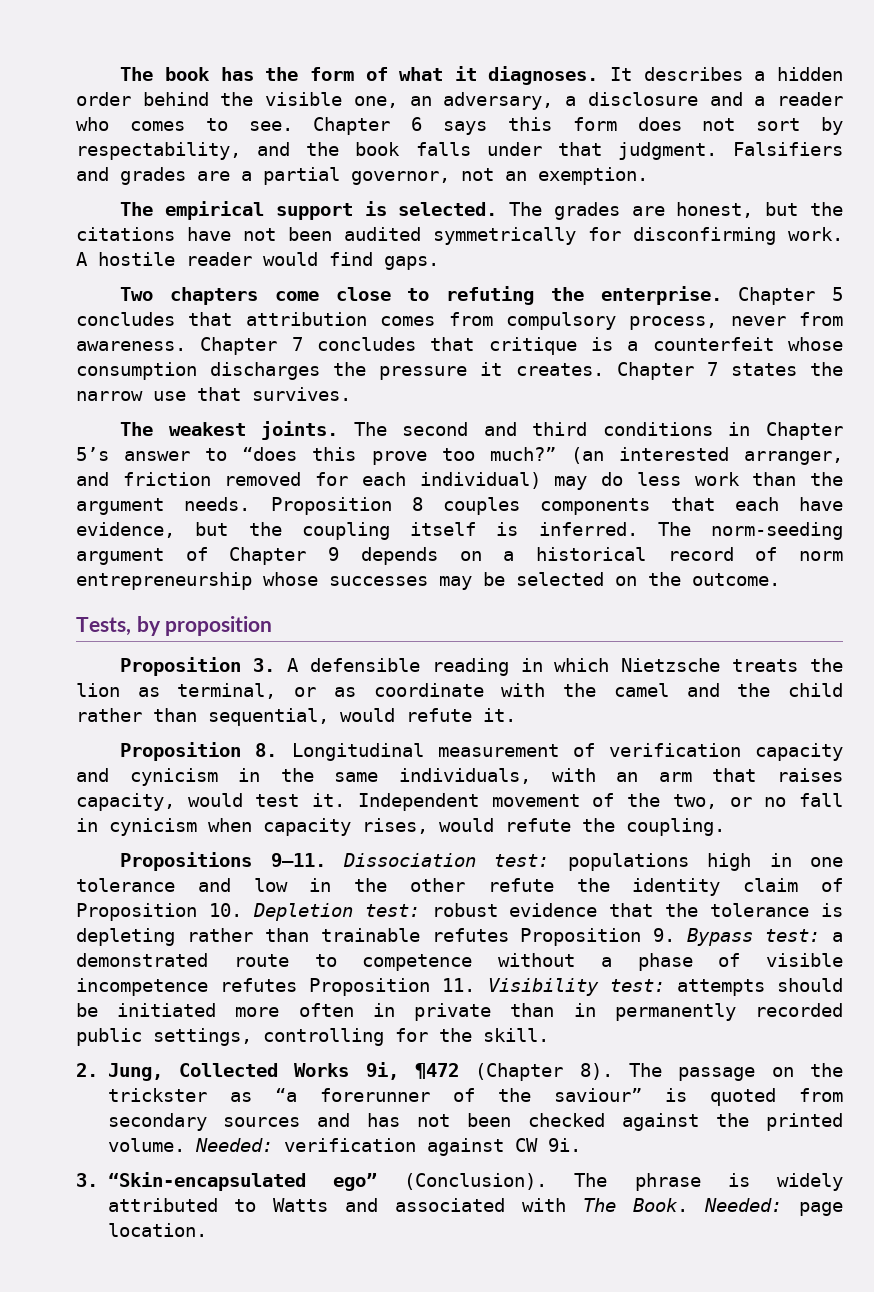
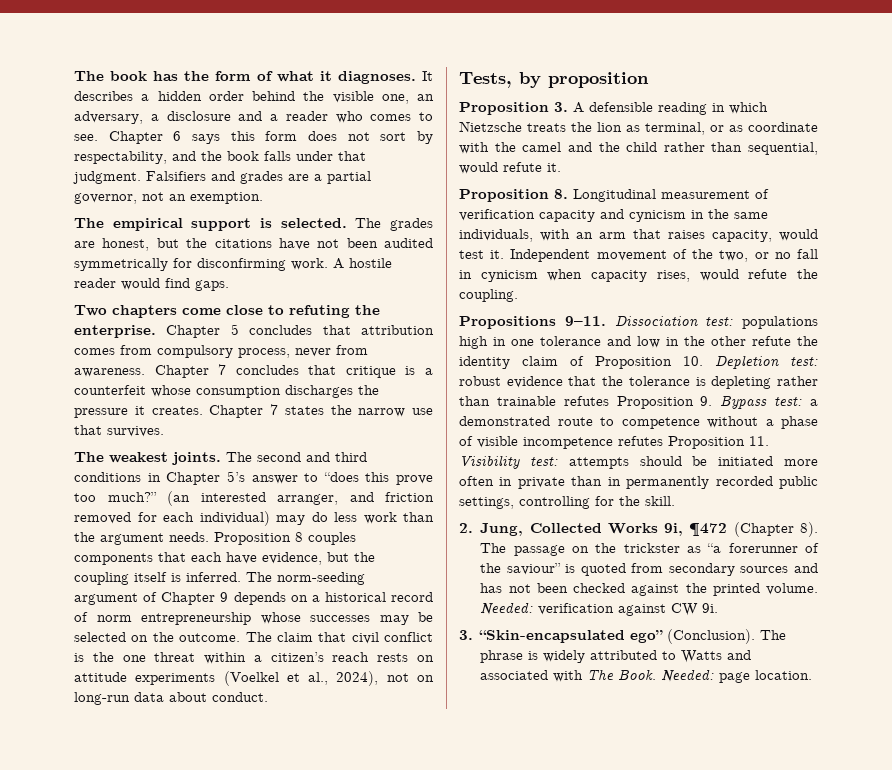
+ The claim that civil conflict is the one threat within a citizen’s reach rests on attitude experiments (Voelkel et al., 2024), not on long-run data about conduct.

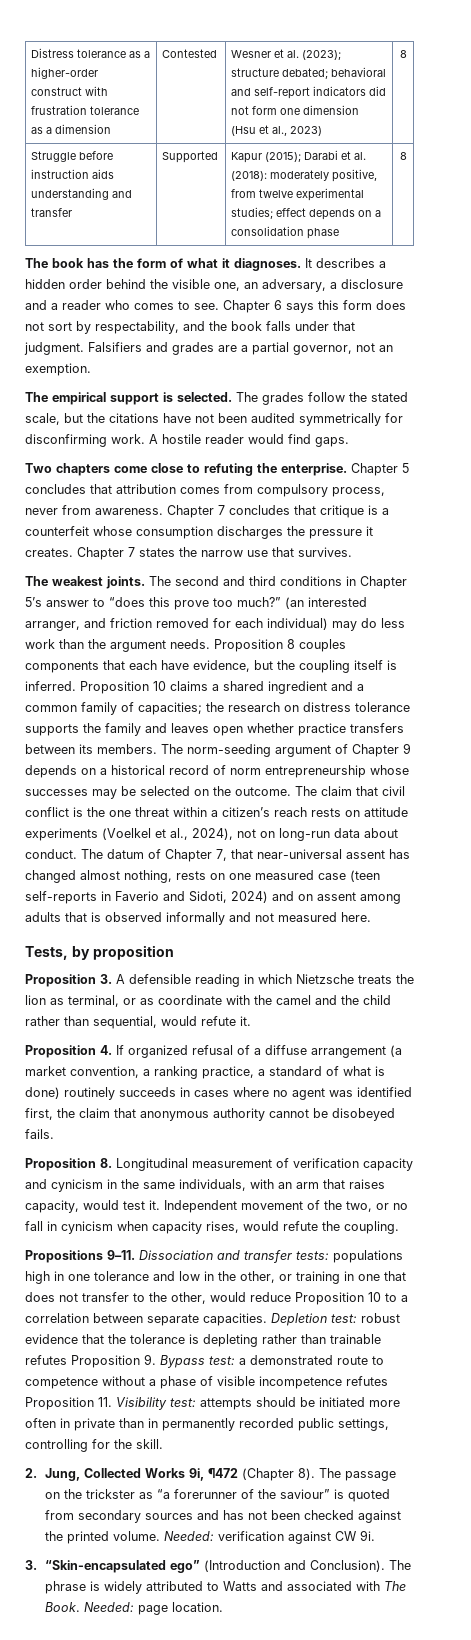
+ Distress tolerance as a higher-order construct with frustration tolerance as a dimension | Contested | Wesner et al. (2023); structure debated; behavioral and self-report indicators did not form one dimension (Hsu et al., 2023) | 8
+ Struggle before instruction aids understanding and transfer | Supported | Kapur (2015); Darabi et al. (2018): moderately positive, from twelve experimental studies; effect depends on a consolidation phase | 8
- The grades are honest, but the citations have not been audited symmetrically for disconfirming work.
+ The grades follow the stated scale, but the citations have not been audited symmetrically for disconfirming work.
+ Proposition 10 claims a shared ingredient and a common family of capacities; the research on distress tolerance supports the family and leaves open whether practice transfers between its members.
+ The datum of Chapter 7, that near-universal assent has changed almost nothing, rests on one measured case (teen self-reports in Faverio and Sidoti, 2024) and on assent among adults that is observed informally and not measured here.
+ Proposition 4. If organized refusal of a diffuse arrangement (a market convention, a ranking practice, a standard of what is done) routinely succeeds in cases where no agent was identified first, the claim that anonymous authority cannot be disobeyed fails.
- Dissociation test:
+ Dissociation and transfer tests:
- populations high in one tolerance and low in the other refute the identity claim of Proposition 10. Depletion test:
+ populations high in one tolerance and low in the other, or training in one that does not transfer to the other, would reduce Proposition 10 to a correlation between separate capacities. Depletion test:
- 3. “Skin-encapsulated ego” (Conclusion).
+ 3. “Skin-encapsulated ego” (Introduction and Conclusion).

